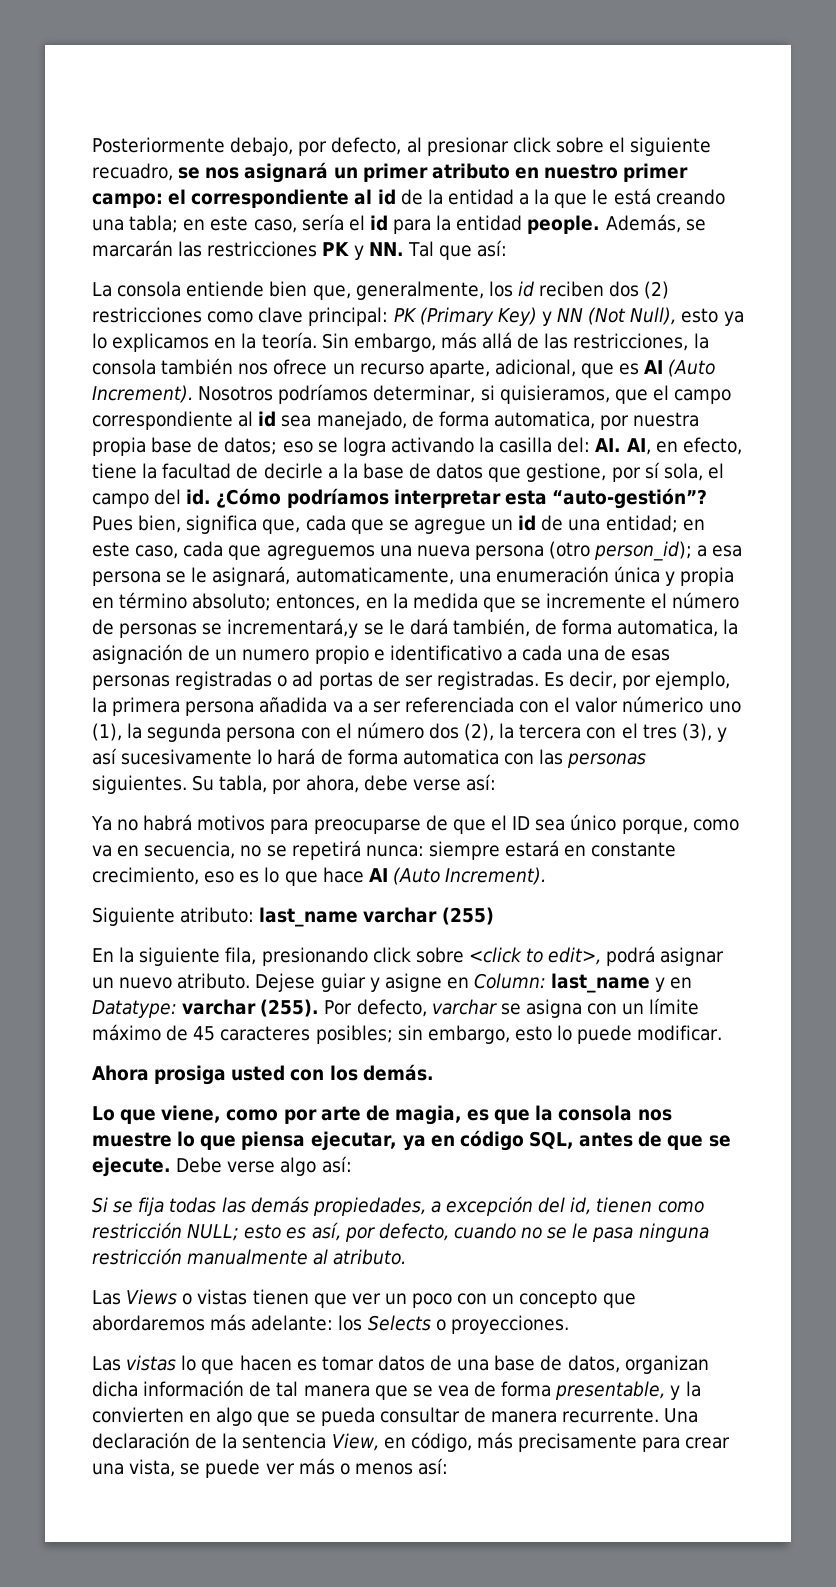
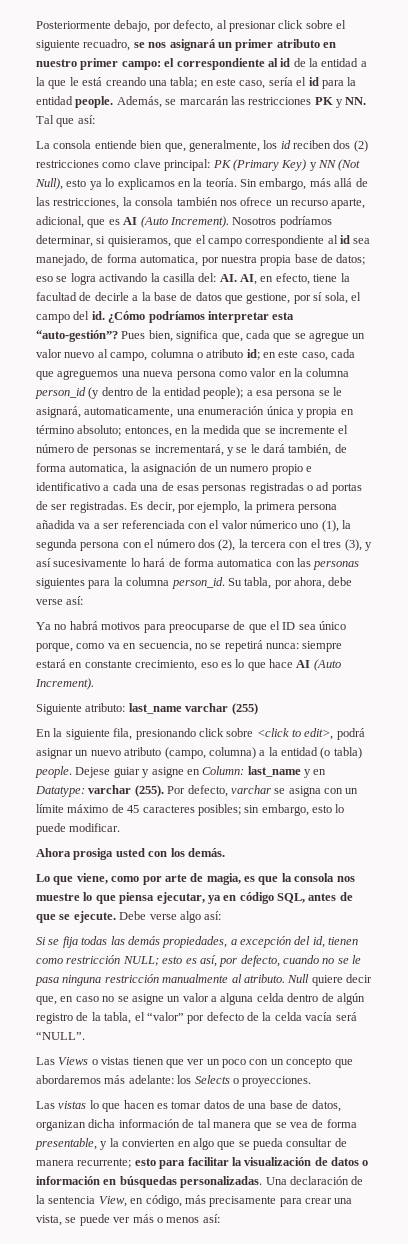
- Pues bien, significa que, cada que se agregue un id de una entidad;
+ Pues bien, significa que, cada que se agregue un valor nuevo al campo, columna o atributo id;
- en este caso, cada que agreguemos una nueva persona (otro person_id);
+ en este caso, cada que agreguemos una nueva persona como valor en la columna person_id (y dentro de la entidad people);
- entonces, en la medida que se incremente el número de personas se incrementará,y se le dará también, de forma automatica, la asignación de un numero propio e identificativo a cada una de esas personas registradas o ad portas de ser registradas.
+ entonces, en la medida que se incremente el número de personas se incrementará, y se le dará también, de forma automatica, la asignación de un numero propio e identificativo a cada una de esas personas registradas o ad portas de ser registradas.
- Es decir, por ejemplo, la primera persona añadida va a ser referenciada con el valor númerico uno (1), la segunda persona con el número dos (2), la tercera con el tres (3), y así sucesivamente lo hará de forma automatica con las personas siguientes.
+ Es decir, por ejemplo, la primera persona añadida va a ser referenciada con el valor númerico uno (1), la segunda persona con el número dos (2), la tercera con el tres (3), y así sucesivamente lo hará de forma automatica con las personas siguientes para la columna person_id.
- En la siguiente fila, presionando click sobre <click to edit>, podrá asignar un nuevo atributo.
+ En la siguiente fila, presionando click sobre <click to edit>, podrá asignar un nuevo atributo (campo, columna) a la entidad (o tabla) people.
+ Null quiere decir que, en caso no se asigne un valor a alguna celda dentro de algún registro de la tabla, el “valor” por defecto de la celda vacía será “NULL”.
- Las vistas lo que hacen es tomar datos de una base de datos, organizan dicha información de tal manera que se vea de forma presentable, y la convierten en algo que se pueda consultar de manera recurrente.
+ Las vistas lo que hacen es tomar datos de una base de datos, organizan dicha información de tal manera que se vea de forma presentable, y la convierten en algo que se pueda consultar de manera recurrente; esto para facilitar la visualización de datos o información en búsquedas personalizadas.

